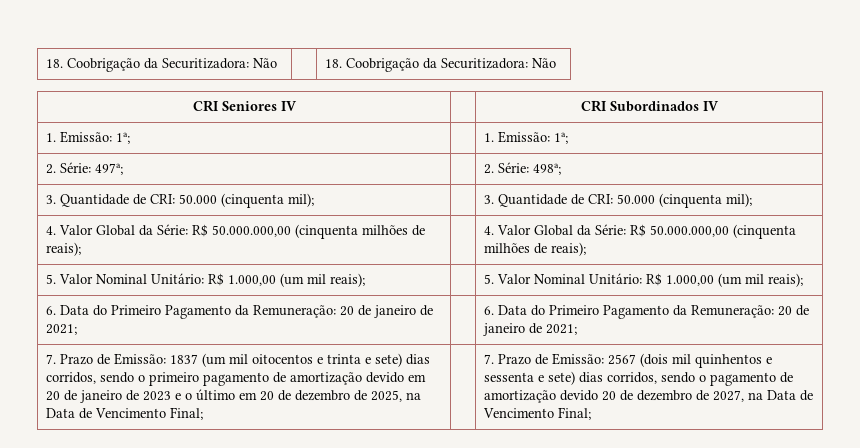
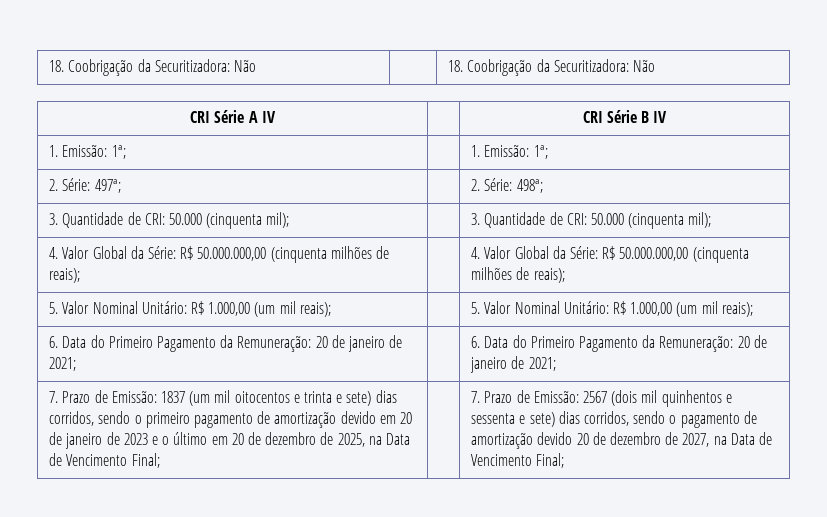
- CRI Seniores IV | | CRI Subordinados IV
+ CRI Série A IV | | CRI Série B IV

